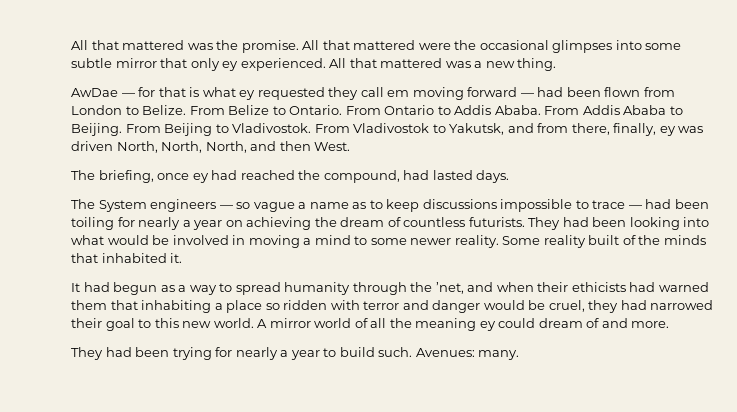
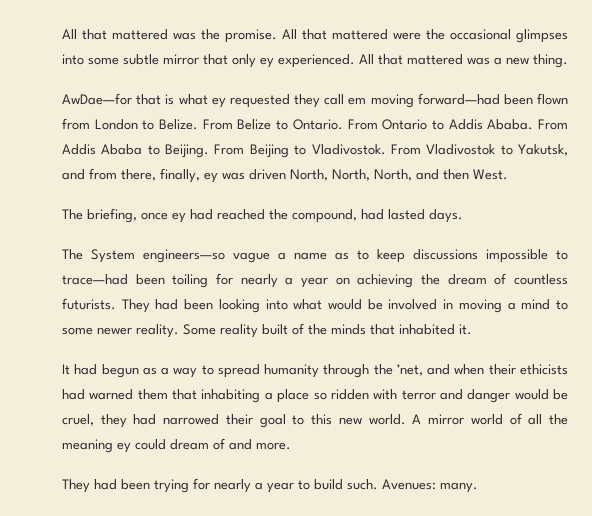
- AwDae — for that is what ey requested they call em moving forward — had been flown from London to Belize.
+ AwDae—for that is what ey requested they call em moving forward—had been flown from London to Belize.
- The System engineers — so vague a name as to keep discussions impossible to trace — had been toiling for nearly a year on achieving the dream of countless futurists.
+ The System engineers—so vague a name as to keep discussions impossible to trace—had been toiling for nearly a year on achieving the dream of countless futurists.

